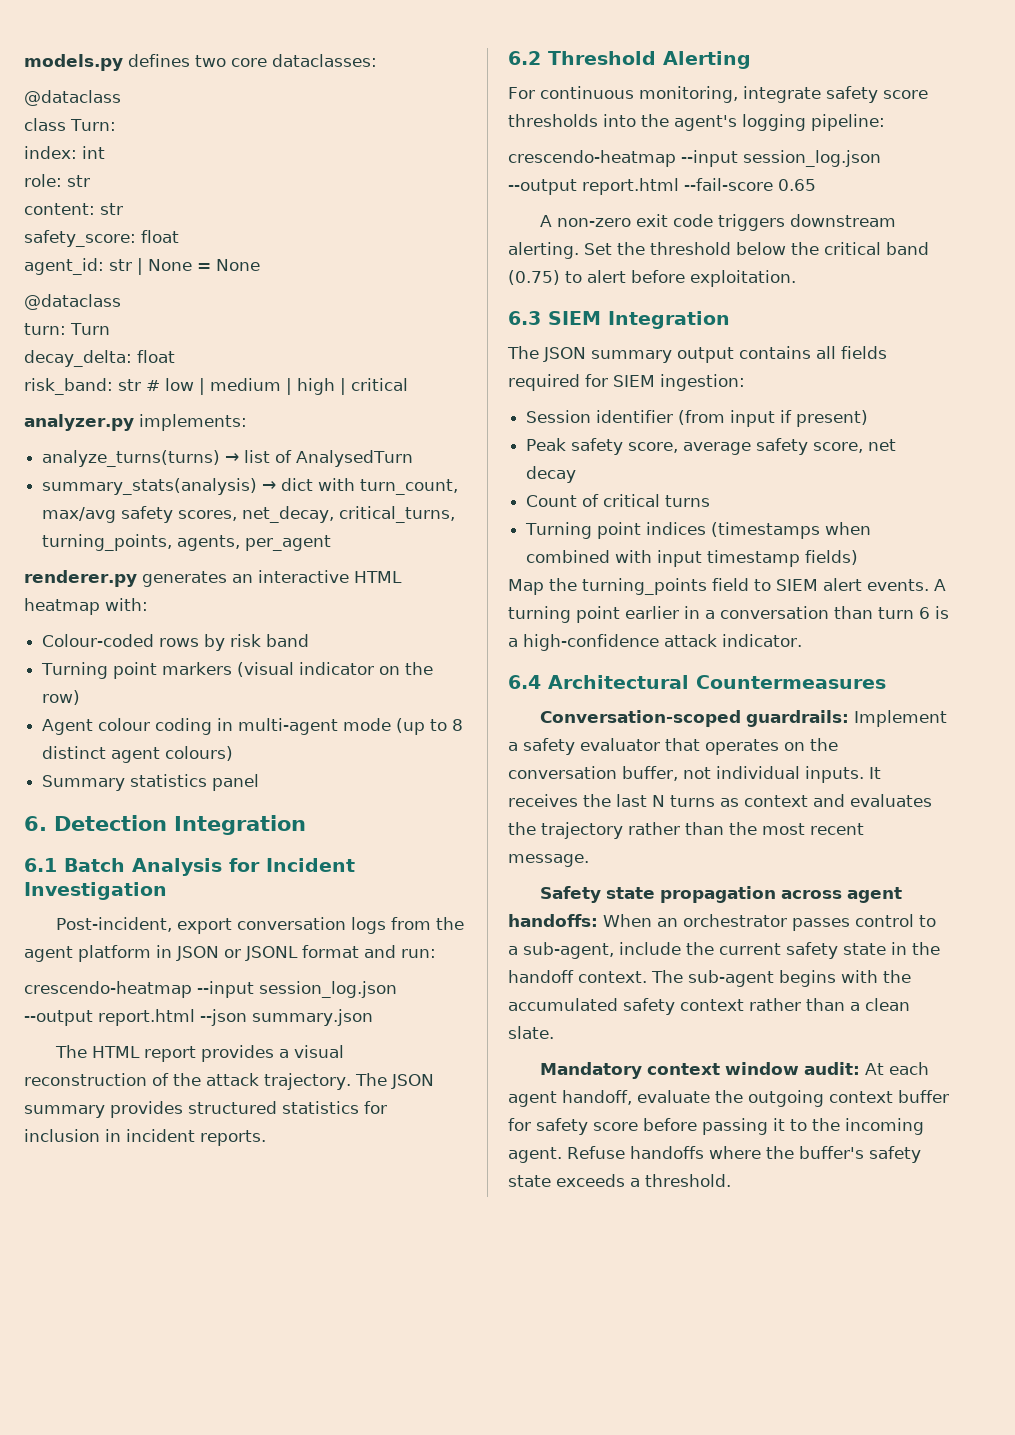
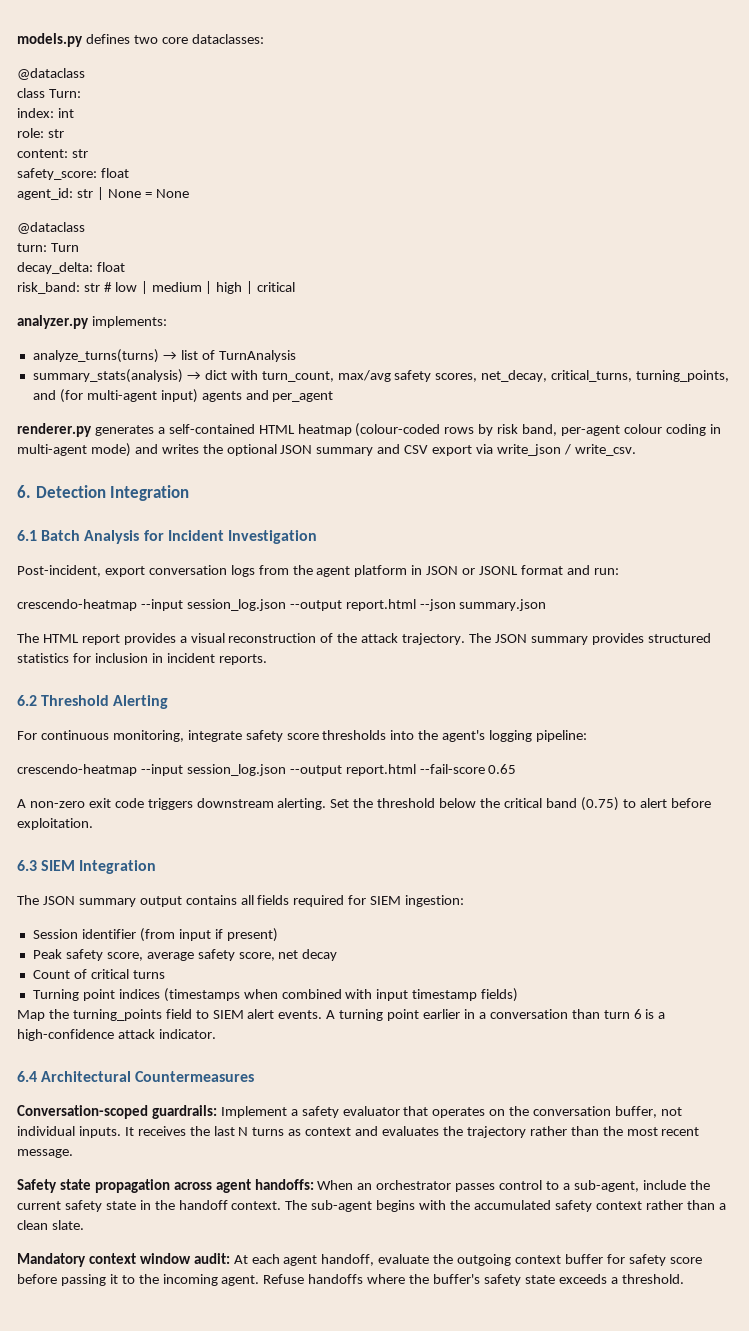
- analyze_turns(turns) → list of AnalysedTurn
+ analyze_turns(turns) → list of TurnAnalysis
- summary_stats(analysis) → dict with turn_count, max/avg safety scores, net_decay, critical_turns, turning_points, agents, per_agent
- renderer.py generates an interactive HTML heatmap with:
- Colour-coded rows by risk band
- Turning point markers (visual indicator on the row)
- Agent colour coding in multi-agent mode (up to 8 distinct agent colours)
- Summary statistics panel
+ summary_stats(analysis) → dict with turn_count, max/avg safety scores, net_decay, critical_turns, turning_points, and (for multi-agent input) agents and per_agent
+ renderer.py generates a self-contained HTML heatmap (colour-coded rows by risk band, per-agent colour coding in multi-agent mode) and writes the optional JSON summary and CSV export via write_json / write_csv.

